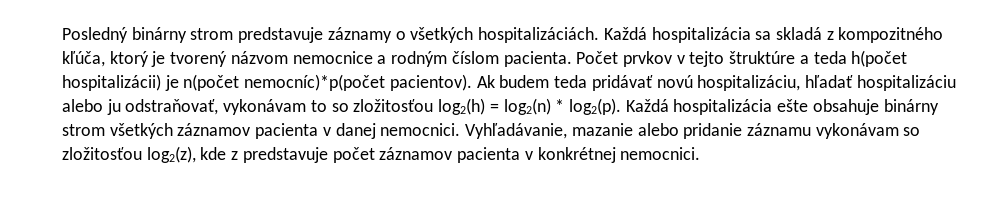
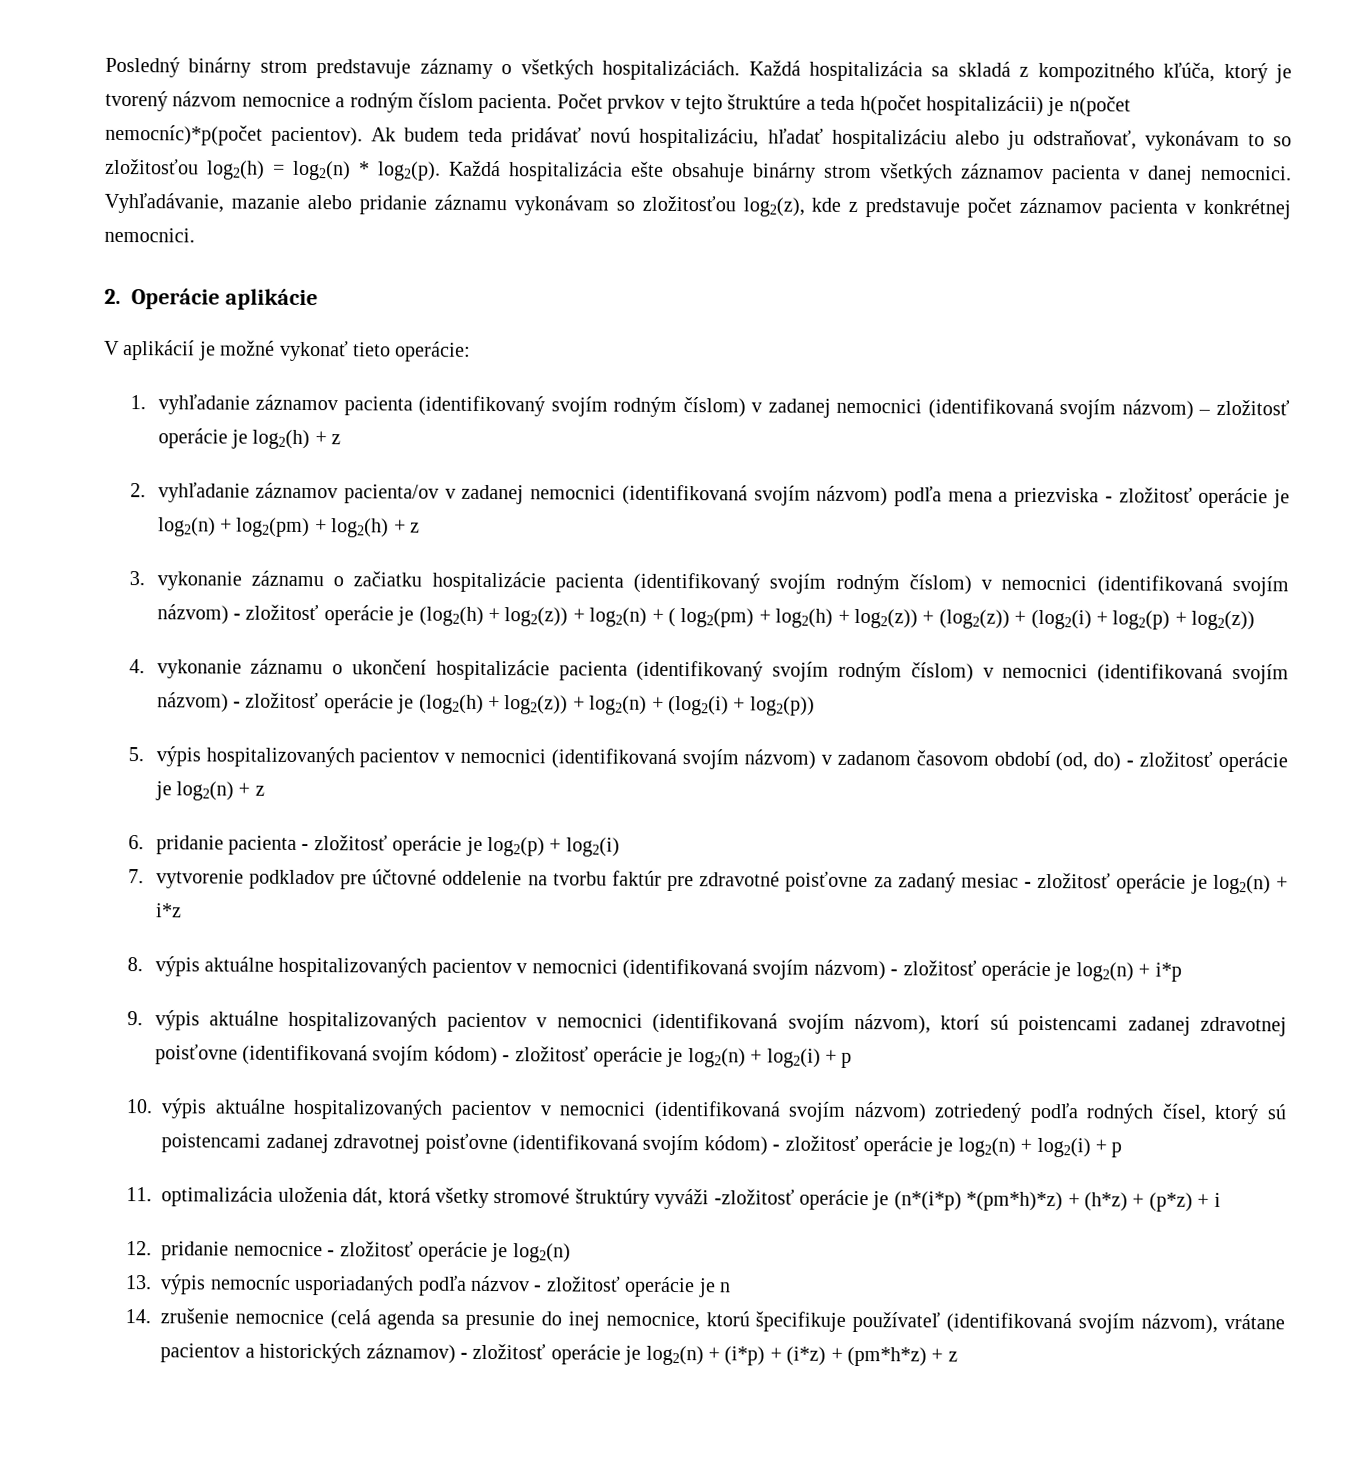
+ 2. Operácie aplikácie
+ V aplikácií je možné vykonať tieto operácie:
+ 1. vyhľadanie záznamov pacienta (identifikovaný svojím rodným číslom) v zadanej nemocnici (identifikovaná svojím názvom) – zložitosť operácie je log2(h) + z
+ 2. vyhľadanie záznamov pacienta/ov v zadanej nemocnici (identifikovaná svojím názvom) podľa mena a priezviska - zložitosť operácie je log2(n) + log2(pm) + log2(h) + z
+ 3. vykonanie záznamu o začiatku hospitalizácie pacienta (identifikovaný svojím rodným číslom) v nemocnici (identifikovaná svojím názvom) - zložitosť operácie je (log2(h) + log2(z)) + log2(n) + ( log2(pm) + log2(h) + log2(z)) + (log2(z)) + (log2(i) + log2(p) + log2(z))
+ 4. vykonanie záznamu o ukončení hospitalizácie pacienta (identifikovaný svojím rodným číslom) v nemocnici (identifikovaná svojím názvom) - zložitosť operácie je (log2(h) + log2(z)) + log2(n) + (log2(i) + log2(p))
+ 5. výpis hospitalizovaných pacientov v nemocnici (identifikovaná svojím názvom) v zadanom časovom období (od, do) - zložitosť operácie je log2(n) + z
+ 6. pridanie pacienta - zložitosť operácie je log2(p) + log2(i)
+ 7. vytvorenie podkladov pre účtovné oddelenie na tvorbu faktúr pre zdravotné poisťovne za zadaný mesiac - zložitosť operácie je log2(n) + i*z
+ 8. výpis aktuálne hospitalizovaných pacientov v nemocnici (identifikovaná svojím názvom) - zložitosť operácie je log2(n) + i*p
+ 9. výpis aktuálne hospitalizovaných pacientov v nemocnici (identifikovaná svojím názvom), ktorí sú poistencami zadanej zdravotnej poisťovne (identifikovaná svojím kódom) - zložitosť operácie je log2(n) + log2(i) + p
+ 10. výpis aktuálne hospitalizovaných pacientov v nemocnici (identifikovaná svojím názvom) zotriedený podľa rodných čísel, ktorý sú poistencami zadanej zdravotnej poisťovne (identifikovaná svojím kódom) - zložitosť operácie je log2(n) + log2(i) + p
+ 11. optimalizácia uloženia dát, ktorá všetky stromové štruktúry vyváži -zložitosť operácie je (n*(i*p) *(pm*h)*z) + (h*z) + (p*z) + i
+ 12. pridanie nemocnice - zložitosť operácie je log2(n)
+ 13. výpis nemocníc usporiadaných podľa názvov - zložitosť operácie je n
+ 14. zrušenie nemocnice (celá agenda sa presunie do inej nemocnice, ktorú špecifikuje používateľ (identifikovaná svojím názvom), vrátane pacientov a historických záznamov) - zložitosť operácie je log2(n) + (i*p) + (i*z) + (pm*h*z) + z

